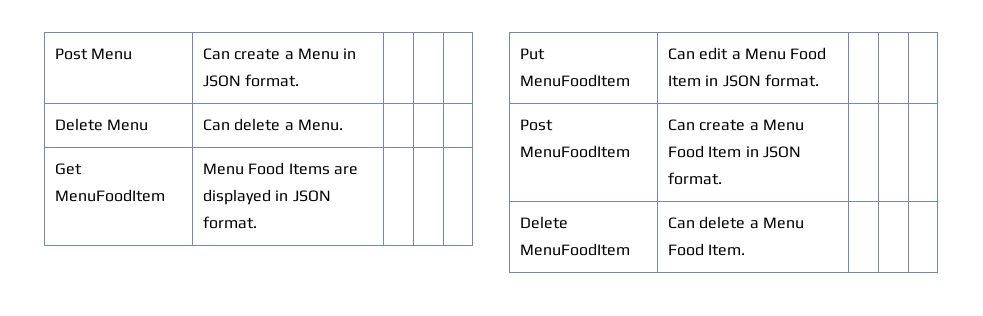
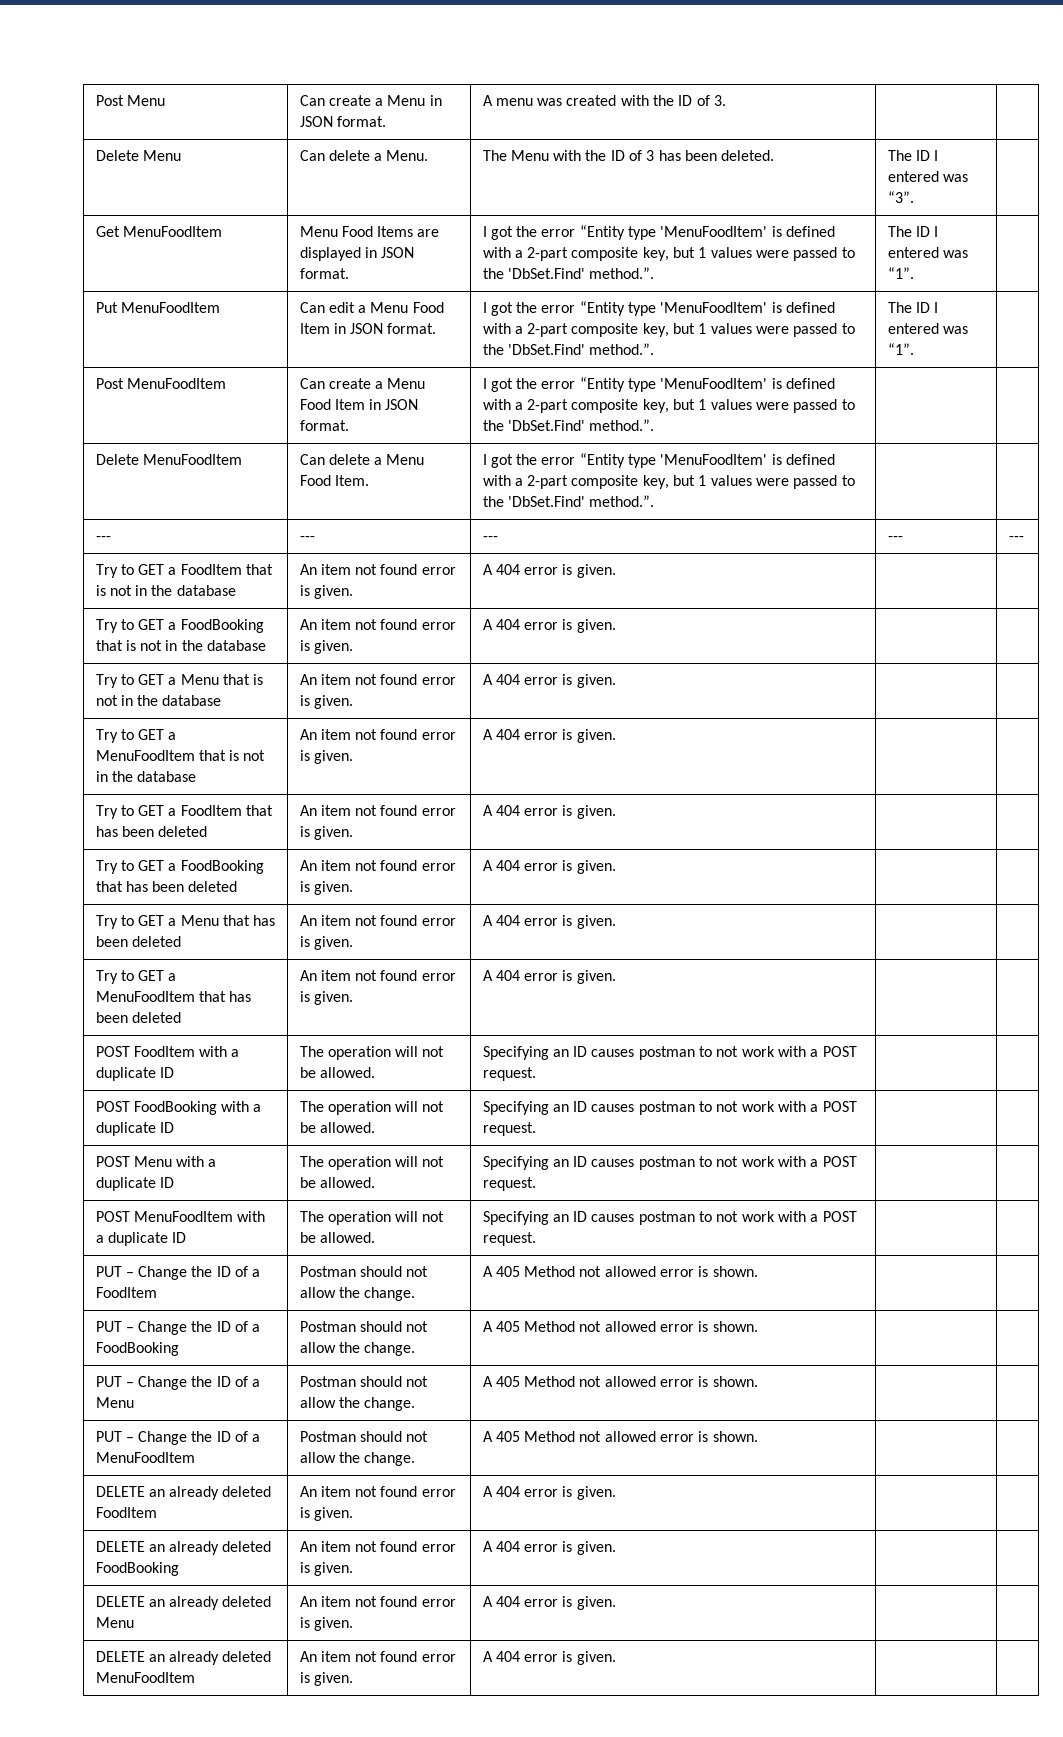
- Post Menu | Can create a Menu in JSON format. | | |
+ Post Menu | Can create a Menu in JSON format. | A menu was created with the ID of 3. | |
- Delete Menu | Can delete a Menu. | | |
+ Delete Menu | Can delete a Menu. | The Menu with the ID of 3 has been deleted. | The ID I entered was “3”. |
- Get MenuFoodItem | Menu Food Items are displayed in JSON format. | | |
+ Get MenuFoodItem | Menu Food Items are displayed in JSON format. | I got the error “Entity type 'MenuFoodItem' is defined with a 2-part composite key, but 1 values were passed to the 'DbSet.Find' method.”. | The ID I entered was “1”. |
- Put MenuFoodItem | Can edit a Menu Food Item in JSON format. | | |
+ Put MenuFoodItem | Can edit a Menu Food Item in JSON format. | I got the error “Entity type 'MenuFoodItem' is defined with a 2-part composite key, but 1 values were passed to the 'DbSet.Find' method.”. | The ID I entered was “1”. |
- Post MenuFoodItem | Can create a Menu Food Item in JSON format. | | |
+ Post MenuFoodItem | Can create a Menu Food Item in JSON format. | I got the error “Entity type 'MenuFoodItem' is defined with a 2-part composite key, but 1 values were passed to the 'DbSet.Find' method.”. | |
- Delete MenuFoodItem | Can delete a Menu Food Item. | | |
+ Delete MenuFoodItem | Can delete a Menu Food Item. | I got the error “Entity type 'MenuFoodItem' is defined with a 2-part composite key, but 1 values were passed to the 'DbSet.Find' method.”. | |
+ --- | --- | --- | --- | ---
+ Try to GET a FoodItem that is not in the database | An item not found error is given. | A 404 error is given. | |
+ Try to GET a FoodBooking that is not in the database | An item not found error is given. | A 404 error is given. | |
+ Try to GET a Menu that is not in the database | An item not found error is given. | A 404 error is given. | |
+ Try to GET a MenuFoodItem that is not in the database | An item not found error is given. | A 404 error is given. | |
+ Try to GET a FoodItem that has been deleted | An item not found error is given. | A 404 error is given. | |
+ Try to GET a FoodBooking that has been deleted | An item not found error is given. | A 404 error is given. | |
+ Try to GET a Menu that has been deleted | An item not found error is given. | A 404 error is given. | |
+ Try to GET a MenuFoodItem that has been deleted | An item not found error is given. | A 404 error is given. | |
+ POST FoodItem with a duplicate ID | The operation will not be allowed. | Specifying an ID causes postman to not work with a POST request. | |
+ POST FoodBooking with a duplicate ID | The operation will not be allowed. | Specifying an ID causes postman to not work with a POST request. | |
+ POST Menu with a duplicate ID | The operation will not be allowed. | Specifying an ID causes postman to not work with a POST request. | |
+ POST MenuFoodItem with a duplicate ID | The operation will not be allowed. | Specifying an ID causes postman to not work with a POST request. | |
+ PUT – Change the ID of a FoodItem | Postman should not allow the change. | A 405 Method not allowed error is shown. | |
+ PUT – Change the ID of a FoodBooking | Postman should not allow the change. | A 405 Method not allowed error is shown. | |
+ PUT – Change the ID of a Menu | Postman should not allow the change. | A 405 Method not allowed error is shown. | |
+ PUT – Change the ID of a MenuFoodItem | Postman should not allow the change. | A 405 Method not allowed error is shown. | |
+ DELETE an already deleted FoodItem | An item not found error is given. | A 404 error is given. | |
+ DELETE an already deleted FoodBooking | An item not found error is given. | A 404 error is given. | |
+ DELETE an already deleted Menu | An item not found error is given. | A 404 error is given. | |
+ DELETE an already deleted MenuFoodItem | An item not found error is given. | A 404 error is given. | |

